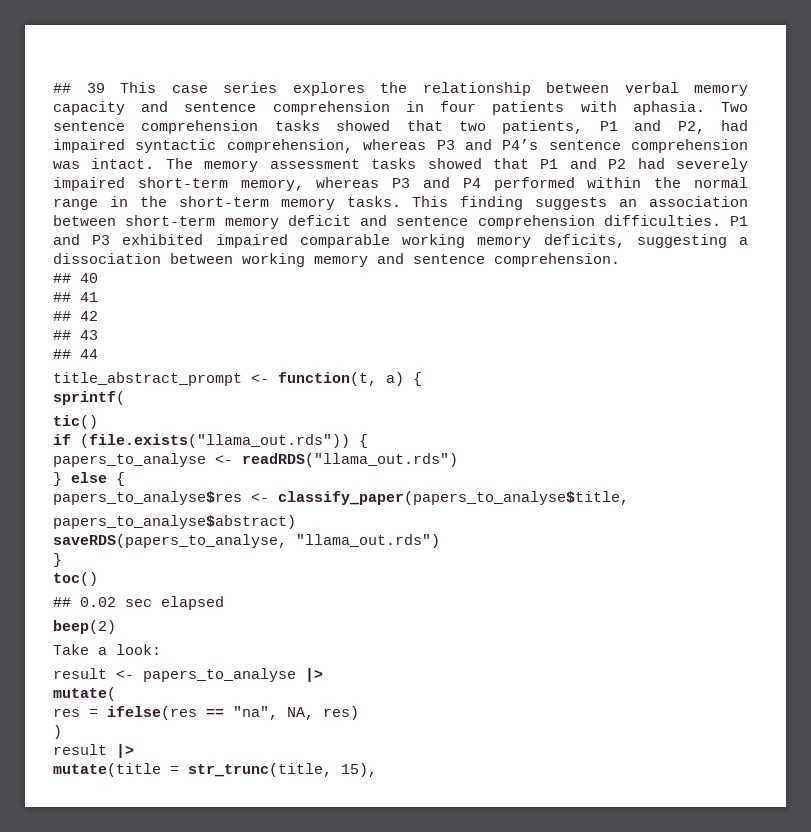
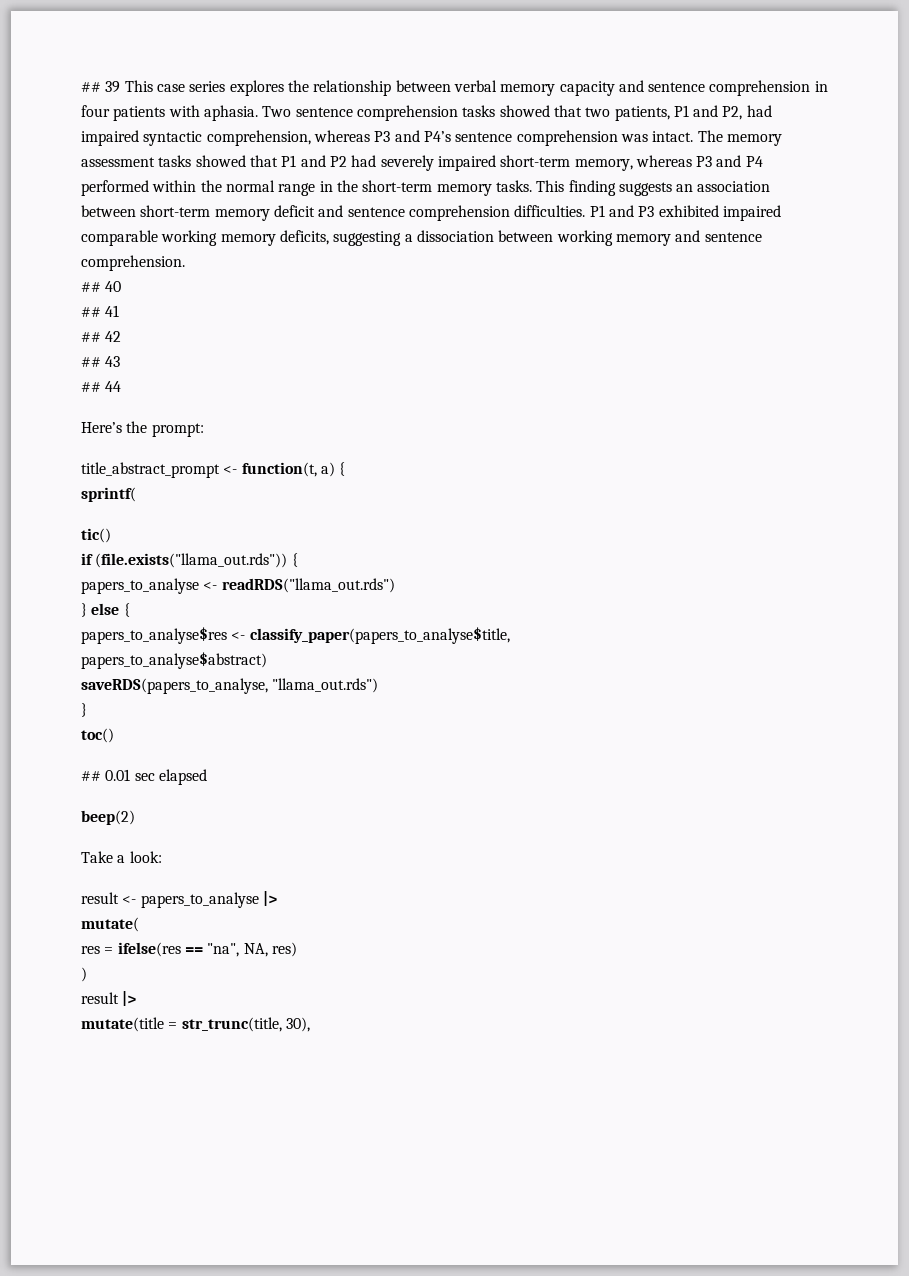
+ Here’s the prompt:
- ## 0.02 sec elapsed
+ ## 0.01 sec elapsed
- mutate(title = str_trunc(title, 15),
+ mutate(title = str_trunc(title, 30),

